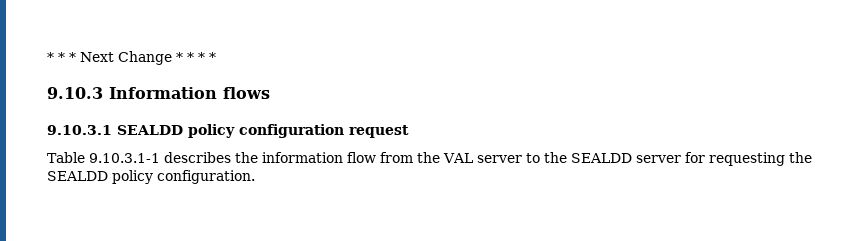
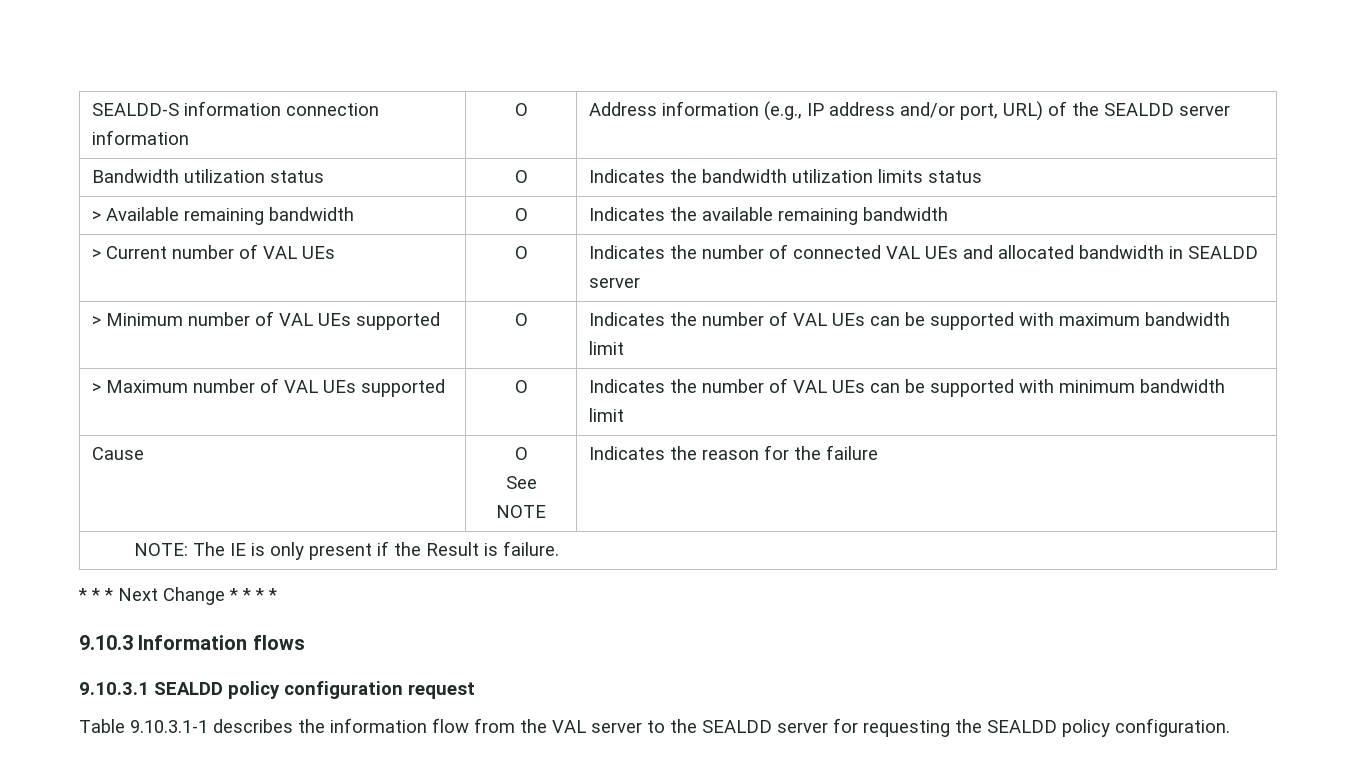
+ SEALDD-S information connection information | O | Address information (e.g., IP address and/or port, URL) of the SEALDD server
+ Bandwidth utilization status | O | Indicates the bandwidth utilization limits status
+ > Available remaining bandwidth | O | Indicates the available remaining bandwidth
+ > Current number of VAL UEs | O | Indicates the number of connected VAL UEs and allocated bandwidth in SEALDD server
+ > Minimum number of VAL UEs supported | O | Indicates the number of VAL UEs can be supported with maximum bandwidth limit
+ > Maximum number of VAL UEs supported | O | Indicates the number of VAL UEs can be supported with minimum bandwidth limit
+ Cause | O
+ See NOTE | Indicates the reason for the failure
+ NOTE: The IE is only present if the Result is failure.

